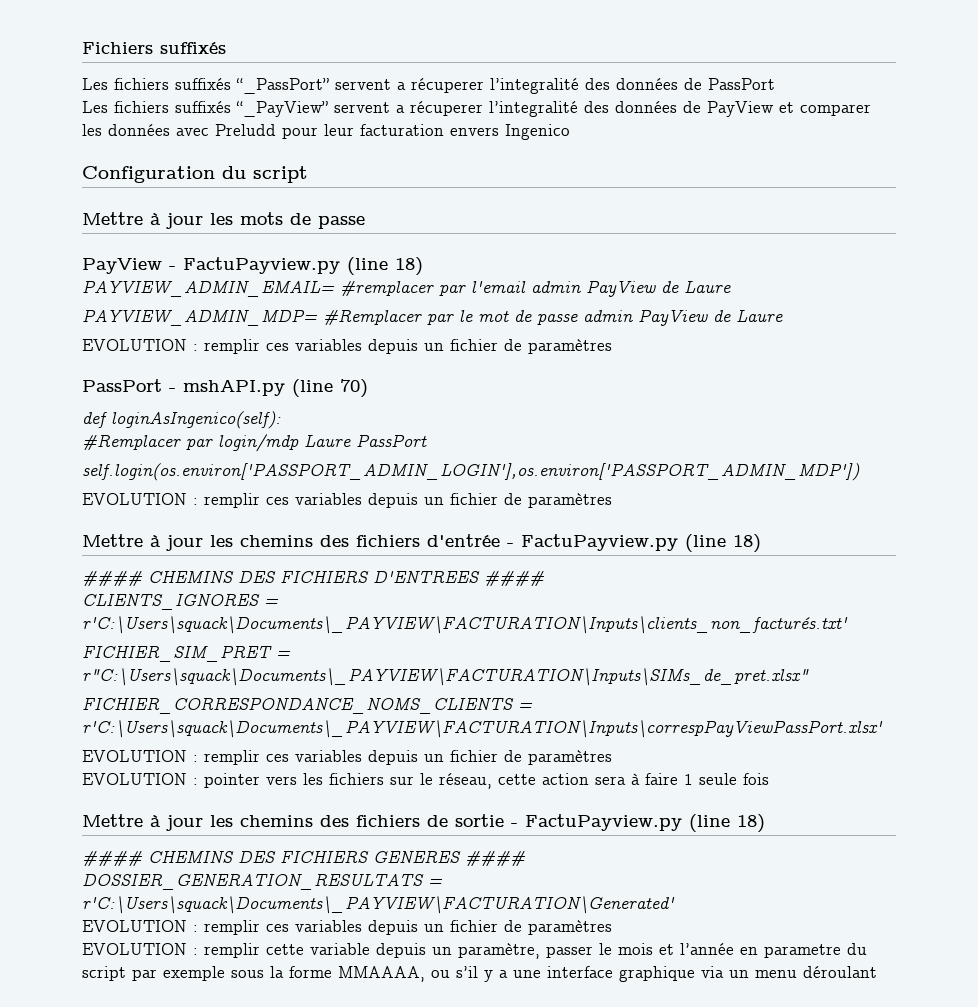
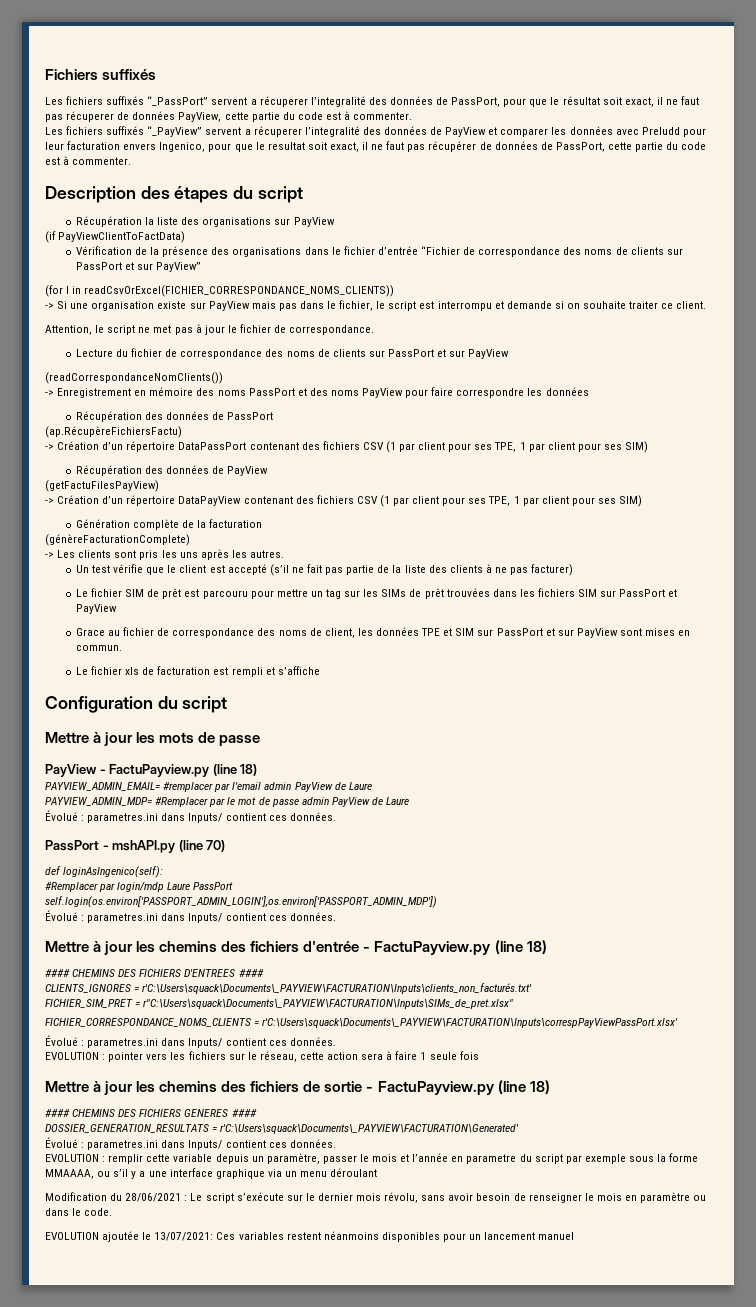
- Les fichiers suffixés “_PassPort” servent a récuperer l’integralité des données de PassPort
+ Les fichiers suffixés “_PassPort” servent a récuperer l’integralité des données de PassPort, pour que le résultat soit exact, il ne faut pas récuperer de données PayView, cette partie du code est à commenter.
- Les fichiers suffixés “_PayView” servent a récuperer l’integralité des données de PayView et comparer les données avec Preludd pour leur facturation envers Ingenico
+ Les fichiers suffixés “_PayView” servent a récuperer l’integralité des données de PayView et comparer les données avec Preludd pour leur facturation envers Ingenico, pour que le resultat soit exact, il ne faut pas récupérer de données de PassPort, cette partie du code est à commenter.
+ Description des étapes du script
+ Récupération la liste des organisations sur PayView
+ (if PayViewClientToFactData)
+ Vérification de la présence des organisations dans le fichier d’entrée “Fichier de correspondance des noms de clients sur PassPort et sur PayView”
+ (for l in readCsvOrExcel(FICHIER_CORRESPONDANCE_NOMS_CLIENTS))
+ -> Si une organisation existe sur PayView mais pas dans le fichier, le script est interrompu et demande si on souhaite traiter ce client.
+ Attention, le script ne met pas à jour le fichier de correspondance.
+ Lecture du fichier de correspondance des noms de clients sur PassPort et sur PayView
+ (readCorrespondanceNomClients())
+ -> Enregistrement en mémoire des noms PassPort et des noms PayView pour faire correspondre les données
+ Récupération des données de PassPort
+ (ap.RécupèreFichiersFactu)
+ -> Création d’un répertoire DataPassPort contenant des fichiers CSV (1 par client pour ses TPE, 1 par client pour ses SIM)
+ Récupération des données de PayView
+ (getFactuFilesPayView)
+ -> Création d’un répertoire DataPayView contenant des fichiers CSV (1 par client pour ses TPE, 1 par client pour ses SIM)
+ Génération complète de la facturation
+ (génèreFacturationComplete)
+ -> Les clients sont pris les uns après les autres.
+ Un test vérifie que le client est accepté (s’il ne fait pas partie de la liste des clients à ne pas facturer)
+ Le fichier SIM de prêt est parcouru pour mettre un tag sur les SIMs de prêt trouvées dans les fichiers SIM sur PassPort et PayView
+ Grace au fichier de correspondance des noms de client, les données TPE et SIM sur PassPort et sur PayView sont mises en commun.
+ Le fichier xls de facturation est rempli et s’affiche
  PAYVIEW_ADMIN_MDP= #Remplacer par le mot de passe admin PayView de Laure
- EVOLUTION : remplir ces variables depuis un fichier de paramètres
+ Évolué : parametres.ini dans Inputs/ contient ces données.
  self.login(os.environ['PASSPORT_ADMIN_LOGIN'],os.environ['PASSPORT_ADMIN_MDP'])
- EVOLUTION : remplir ces variables depuis un fichier de paramètres
+ Évolué : parametres.ini dans Inputs/ contient ces données.
  FICHIER_CORRESPONDANCE_NOMS_CLIENTS = r'C:\Users\squack\Documents\_PAYVIEW\FACTURATION\Inputs\correspPayViewPassPort.xlsx'
- EVOLUTION : remplir ces variables depuis un fichier de paramètres
+ Évolué : parametres.ini dans Inputs/ contient ces données.
  DOSSIER_GENERATION_RESULTATS = r'C:\Users\squack\Documents\_PAYVIEW\FACTURATION\Generated'
- EVOLUTION : remplir ces variables depuis un fichier de paramètres
+ Évolué : parametres.ini dans Inputs/ contient ces données.
+ Modification du 28/06/2021 : Le script s’exécute sur le dernier mois révolu, sans avoir besoin de renseigner le mois en paramètre ou dans le code.
+ EVOLUTION ajoutée le 13/07/2021: Ces variables restent néanmoins disponibles pour un lancement manuel

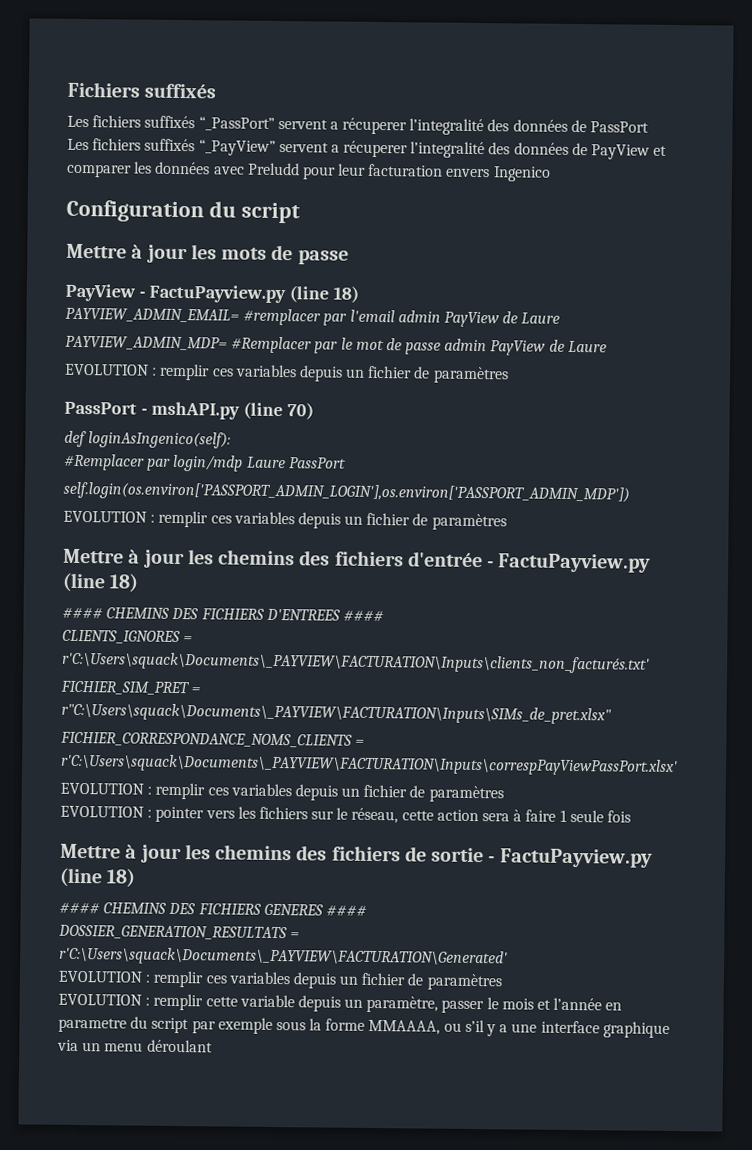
- Les fichiers suffixés “_PassPort” servent a récuperer l’integralité des données de PassPort, pour que le résultat soit exact, il ne faut pas récuperer de données PayView, cette partie du code est à commenter.
+ Les fichiers suffixés “_PassPort” servent a récuperer l’integralité des données de PassPort
- Les fichiers suffixés “_PayView” servent a récuperer l’integralité des données de PayView et comparer les données avec Preludd pour leur facturation envers Ingenico, pour que le resultat soit exact, il ne faut pas récupérer de données de PassPort, cette partie du code est à commenter.
- Description des étapes du script
- Récupération la liste des organisations sur PayView
- (if PayViewClientToFactData)
- Vérification de la présence des organisations dans le fichier d’entrée “Fichier de correspondance des noms de clients sur PassPort et sur PayView”
- (for l in readCsvOrExcel(FICHIER_CORRESPONDANCE_NOMS_CLIENTS))
- -> Si une organisation existe sur PayView mais pas dans le fichier, le script est interrompu et demande si on souhaite traiter ce client.
- Attention, le script ne met pas à jour le fichier de correspondance.
- Lecture du fichier de correspondance des noms de clients sur PassPort et sur PayView
- (readCorrespondanceNomClients())
- -> Enregistrement en mémoire des noms PassPort et des noms PayView pour faire correspondre les données
- Récupération des données de PassPort
- (ap.RécupèreFichiersFactu)
- -> Création d’un répertoire DataPassPort contenant des fichiers CSV (1 par client pour ses TPE, 1 par client pour ses SIM)
- Récupération des données de PayView
- (getFactuFilesPayView)
- -> Création d’un répertoire DataPayView contenant des fichiers CSV (1 par client pour ses TPE, 1 par client pour ses SIM)
- Génération complète de la facturation
- (génèreFacturationComplete)
- -> Les clients sont pris les uns après les autres.
- Un test vérifie que le client est accepté (s’il ne fait pas partie de la liste des clients à ne pas facturer)
- Le fichier SIM de prêt est parcouru pour mettre un tag sur les SIMs de prêt trouvées dans les fichiers SIM sur PassPort et PayView
- Grace au fichier de correspondance des noms de client, les données TPE et SIM sur PassPort et sur PayView sont mises en commun.
- Le fichier xls de facturation est rempli et s’affiche
+ Les fichiers suffixés “_PayView” servent a récuperer l’integralité des données de PayView et comparer les données avec Preludd pour leur facturation envers Ingenico
  PAYVIEW_ADMIN_MDP= #Remplacer par le mot de passe admin PayView de Laure
- Évolué : parametres.ini dans Inputs/ contient ces données.
+ EVOLUTION : remplir ces variables depuis un fichier de paramètres
  self.login(os.environ['PASSPORT_ADMIN_LOGIN'],os.environ['PASSPORT_ADMIN_MDP'])
- Évolué : parametres.ini dans Inputs/ contient ces données.
+ EVOLUTION : remplir ces variables depuis un fichier de paramètres
  FICHIER_CORRESPONDANCE_NOMS_CLIENTS = r'C:\Users\squack\Documents\_PAYVIEW\FACTURATION\Inputs\correspPayViewPassPort.xlsx'
- Évolué : parametres.ini dans Inputs/ contient ces données.
+ EVOLUTION : remplir ces variables depuis un fichier de paramètres
  DOSSIER_GENERATION_RESULTATS = r'C:\Users\squack\Documents\_PAYVIEW\FACTURATION\Generated'
- Évolué : parametres.ini dans Inputs/ contient ces données.
+ EVOLUTION : remplir ces variables depuis un fichier de paramètres
- Modification du 28/06/2021 : Le script s’exécute sur le dernier mois révolu, sans avoir besoin de renseigner le mois en paramètre ou dans le code.
- EVOLUTION ajoutée le 13/07/2021: Ces variables restent néanmoins disponibles pour un lancement manuel

